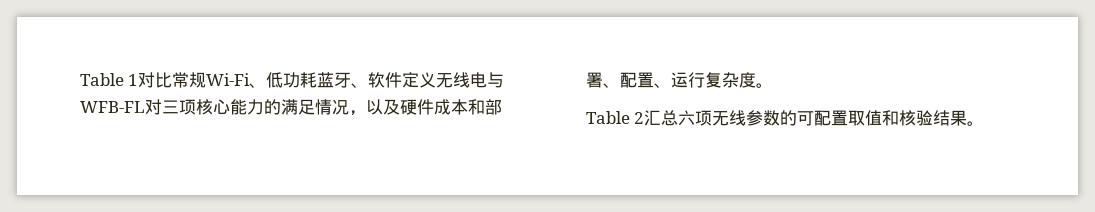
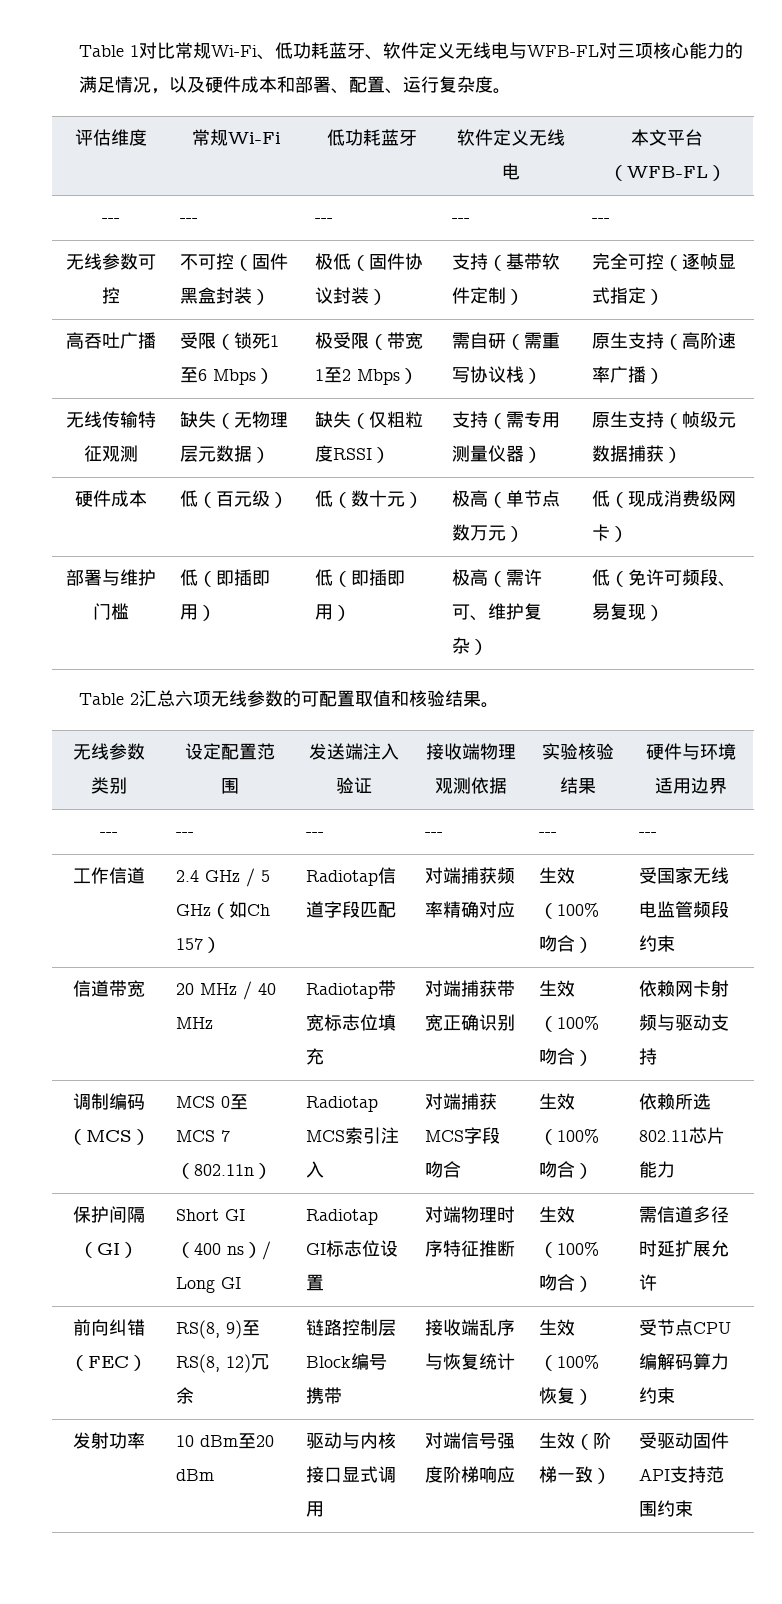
+ 评估维度 | 常规Wi-Fi | 低功耗蓝牙 | 软件定义无线电 | 本文平台（WFB-FL）
+ --- | --- | --- | --- | ---
+ 无线参数可控 | 不可控（固件黑盒封装） | 极低（固件协议封装） | 支持（基带软件定制） | 完全可控（逐帧显式指定）
+ 高吞吐广播 | 受限（锁死1至6 Mbps） | 极受限（带宽1至2 Mbps） | 需自研（需重写协议栈） | 原生支持（高阶速率广播）
+ 无线传输特征观测 | 缺失（无物理层元数据） | 缺失（仅粗粒度RSSI） | 支持（需专用测量仪器） | 原生支持（帧级元数据捕获）
+ 硬件成本 | 低（百元级） | 低（数十元） | 极高（单节点数万元） | 低（现成消费级网卡）
+ 部署与维护门槛 | 低（即插即用） | 低（即插即用） | 极高（需许可、维护复杂） | 低（免许可频段、易复现）
+ 无线参数类别 | 设定配置范围 | 发送端注入验证 | 接收端物理观测依据 | 实验核验结果 | 硬件与环境适用边界
+ --- | --- | --- | --- | --- | ---
+ 工作信道 | 2.4 GHz / 5 GHz（如Ch 157） | Radiotap信道字段匹配 | 对端捕获频率精确对应 | 生效（100%吻合） | 受国家无线电监管频段约束
+ 信道带宽 | 20 MHz / 40 MHz | Radiotap带宽标志位填充 | 对端捕获带宽正确识别 | 生效（100%吻合） | 依赖网卡射频与驱动支持
+ 调制编码（MCS） | MCS 0至MCS 7（802.11n） | Radiotap MCS索引注入 | 对端捕获MCS字段吻合 | 生效（100%吻合） | 依赖所选802.11芯片能力
+ 保护间隔（GI） | Short GI（400 ns）/ Long GI | Radiotap GI标志位设置 | 对端物理时序特征推断 | 生效（100%吻合） | 需信道多径时延扩展允许
+ 前向纠错（FEC） | RS(8, 9)至RS(8, 12)冗余 | 链路控制层Block编号携带 | 接收端乱序与恢复统计 | 生效（100%恢复） | 受节点CPU编解码算力约束
+ 发射功率 | 10 dBm至20 dBm | 驱动与内核接口显式调用 | 对端信号强度阶梯响应 | 生效（阶梯一致） | 受驱动固件API支持范围约束

